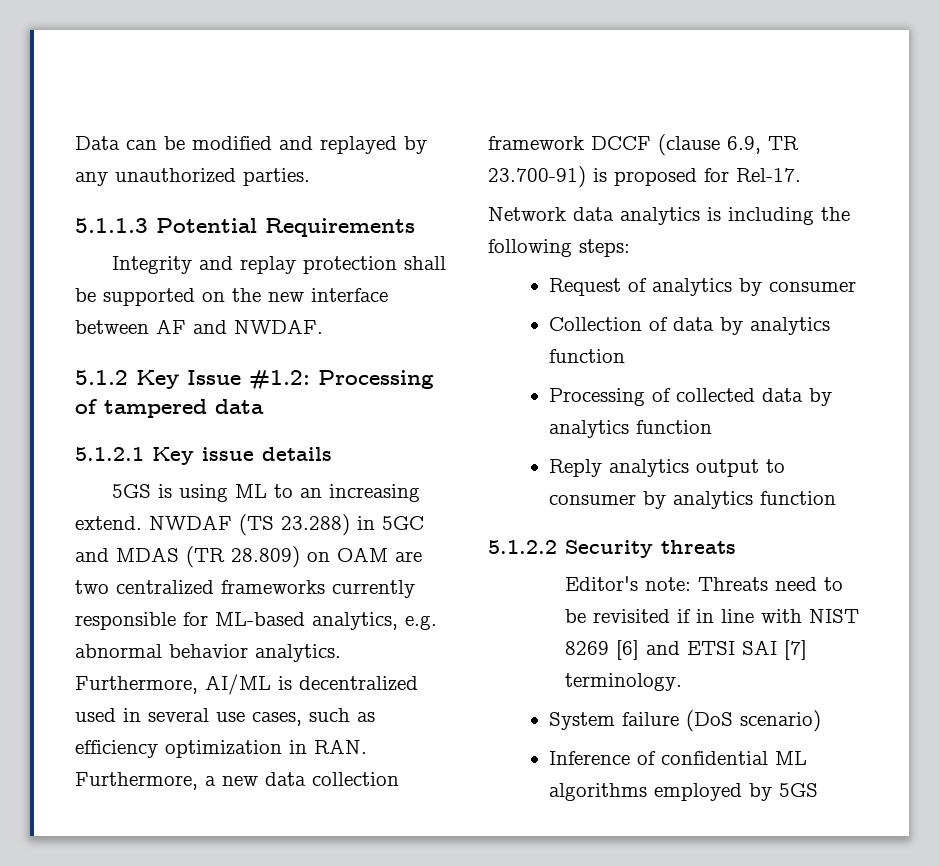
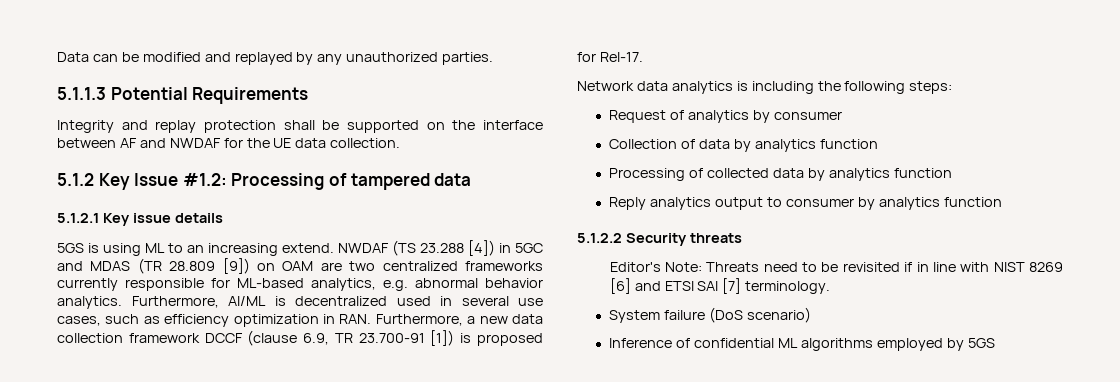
- Integrity and replay protection shall be supported on the new interface between AF and NWDAF.
+ Integrity and replay protection shall be supported on the interface between AF and NWDAF for the UE data collection.
- NWDAF (TS 23.288) in 5GC and MDAS (TR 28.809) on OAM are two centralized frameworks currently responsible for ML-based analytics, e.g. abnormal behavior analytics.
+ NWDAF (TS 23.288 [4]) in 5GC and MDAS (TR 28.809 [9]) on OAM are two centralized frameworks currently responsible for ML-based analytics, e.g. abnormal behavior analytics.
- Furthermore, AI/ML is decentralized used in several use cases, such as efficiency optimization in RAN. Furthermore, a new data collection framework DCCF (clause 6.9, TR 23.700-91) is proposed for Rel-17.
+ Furthermore, AI/ML is decentralized used in several use cases, such as efficiency optimization in RAN. Furthermore, a new data collection framework DCCF (clause 6.9, TR 23.700-91 [1]) is proposed for Rel-17.
- Editor's note: Threats need to be revisited if in line with NIST 8269 [6] and ETSI SAI [7] terminology.
+ Editor's Note: Threats need to be revisited if in line with NIST 8269 [6] and ETSI SAI [7] terminology.

